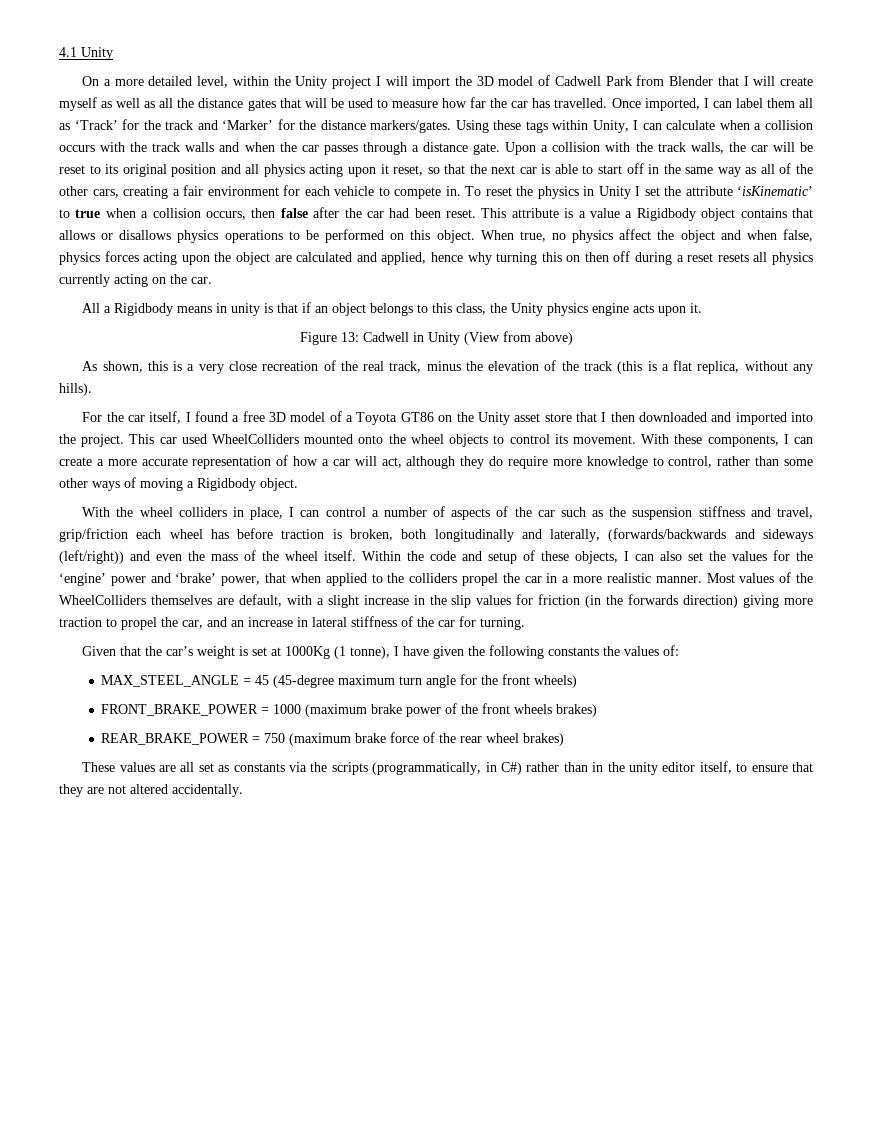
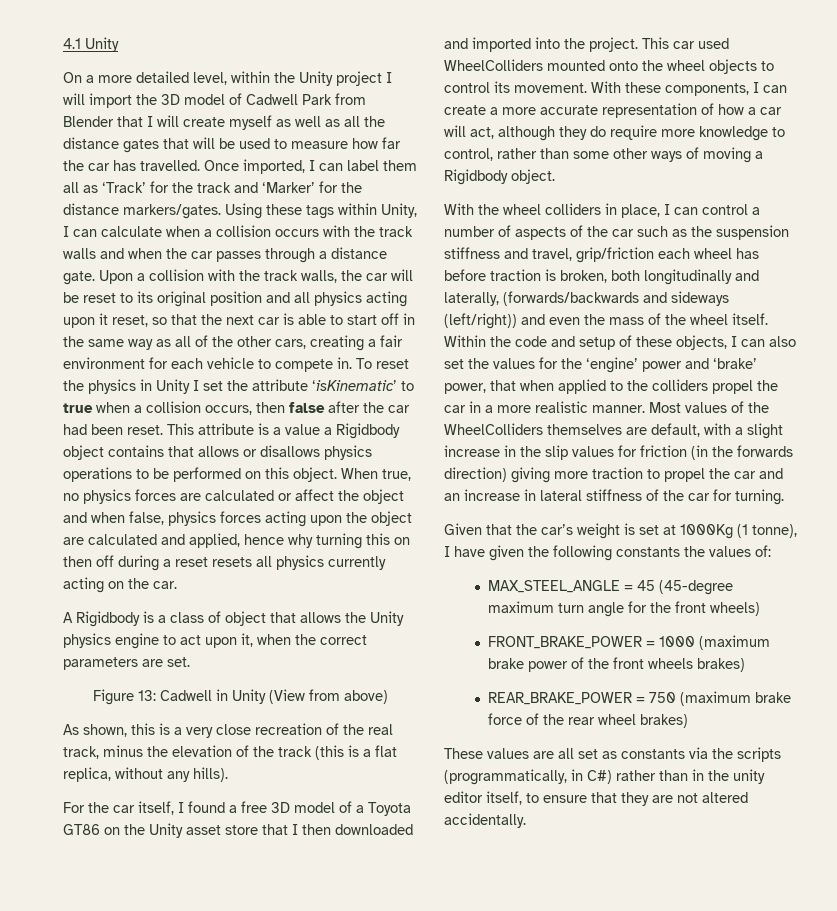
- When true, no physics affect the object and when false, physics forces acting upon the object are calculated and applied, hence why turning this on then off during a reset resets all physics currently acting on the car.
+ When true, no physics forces are calculated or affect the object and when false, physics forces acting upon the object are calculated and applied, hence why turning this on then off during a reset resets all physics currently acting on the car.
- All a Rigidbody means in unity is that if an object belongs to this class, the Unity physics engine acts upon it.
+ A Rigidbody is a class of object that allows the Unity physics engine to act upon it, when the correct parameters are set.
- Most values of the WheelColliders themselves are default, with a slight increase in the slip values for friction (in the forwards direction) giving more traction to propel the car, and an increase in lateral stiffness of the car for turning.
+ Most values of the WheelColliders themselves are default, with a slight increase in the slip values for friction (in the forwards direction) giving more traction to propel the car and an increase in lateral stiffness of the car for turning.

